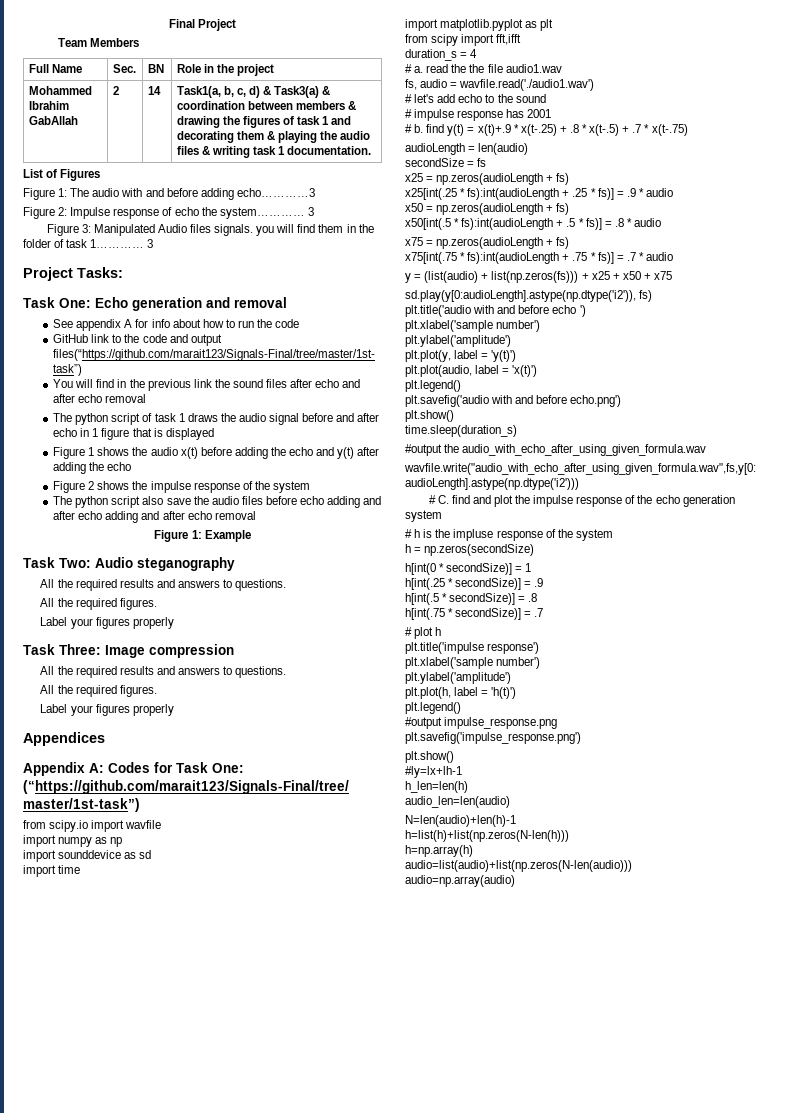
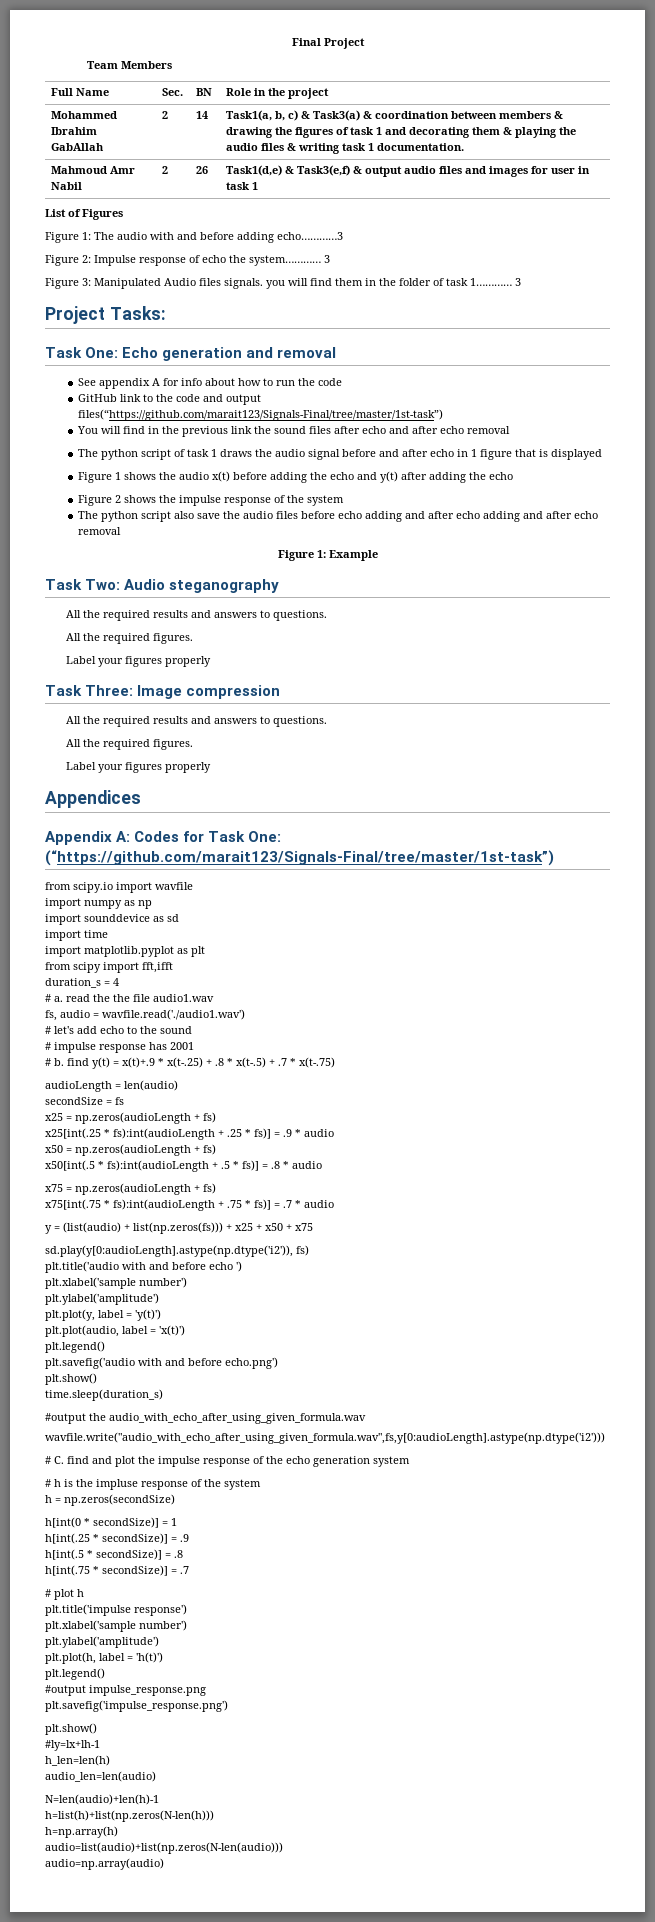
- Mohammed Ibrahim GabAllah | 2 | 14 | Task1(a, b, c, d) & Task3(a) & coordination between members & drawing the figures of task 1 and decorating them & playing the audio files & writing task 1 documentation.
+ Mohammed Ibrahim GabAllah | 2 | 14 | Task1(a, b, c) & Task3(a) & coordination between members & drawing the figures of task 1 and decorating them & playing the audio files & writing task 1 documentation.
+ Mahmoud Amr Nabil | 2 | 26 | Task1(d,e) & Task3(e,f) & output audio files and images for user in task 1

